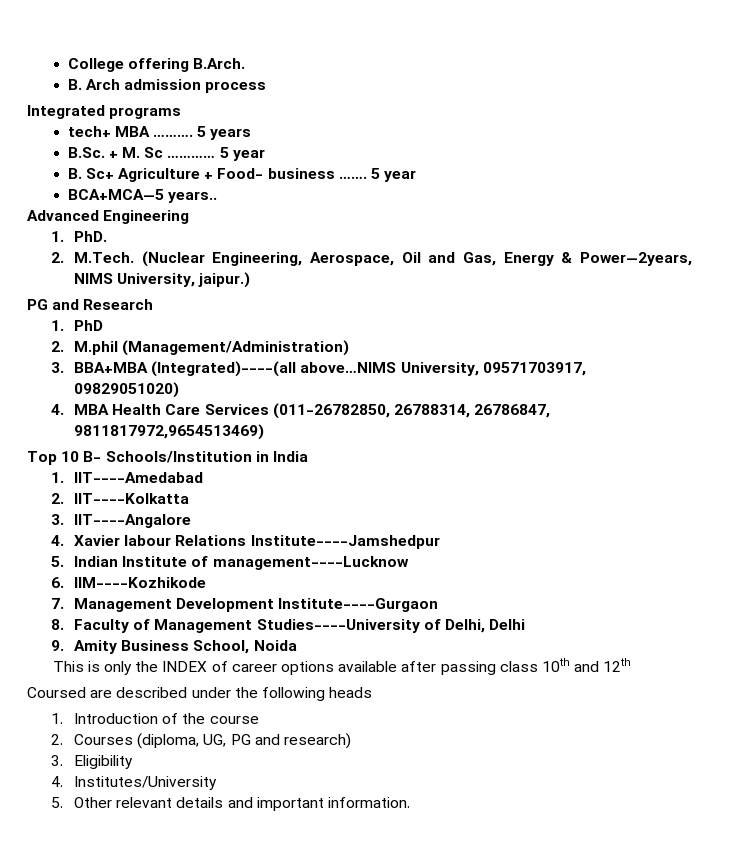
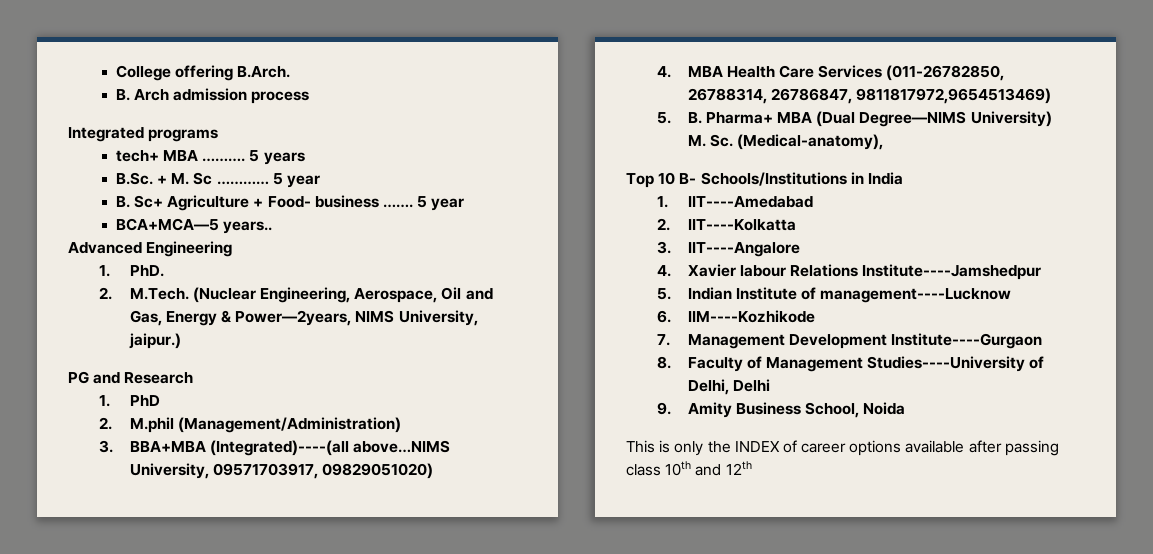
+ 5. B. Pharma+ MBA (Dual Degree—NIMS University)
+ M. Sc. (Medical-anatomy),
- Top 10 B- Schools/Institution in India
+ Top 10 B- Schools/Institutions in India
- Coursed are described under the following heads
- 1. Introduction of the course
- 2. Courses (diploma, UG, PG and research)
- 3. Eligibility
- 4. Institutes/University
- 5. Other relevant details and important information.

